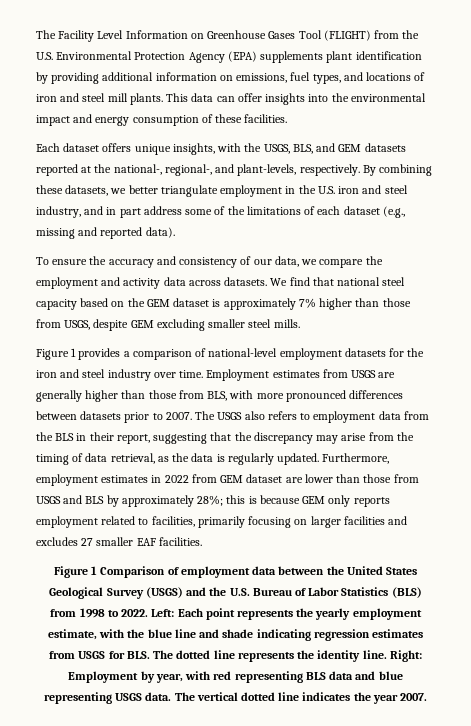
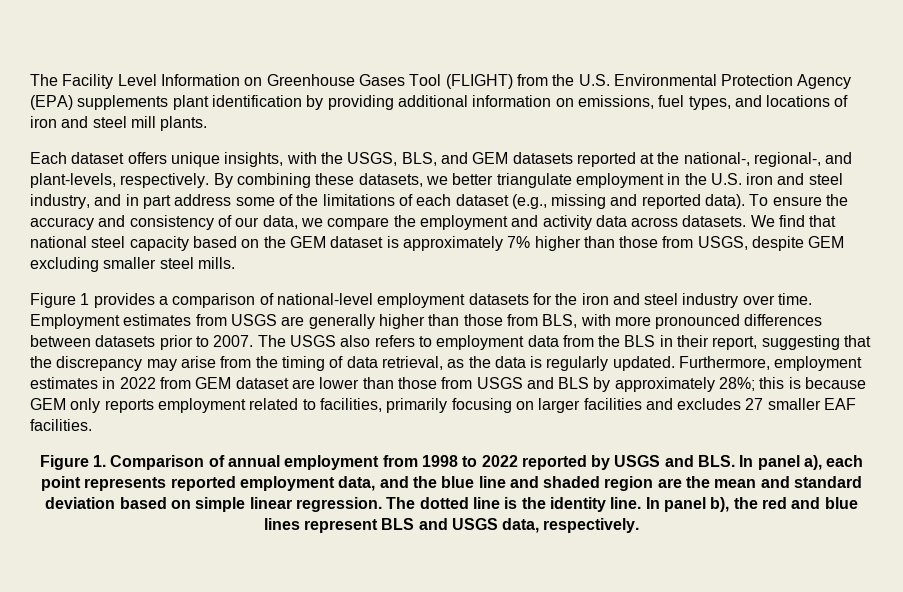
- This data can offer insights into the environmental impact and energy consumption of these facilities.
- By combining these datasets, we better triangulate employment in the U.S. iron and steel industry, and in part address some of the limitations of each dataset (e.g., missing and reported data).
- To ensure the accuracy and consistency of our data, we compare the employment and activity data across datasets.
+ By combining these datasets, we better triangulate employment in the U.S. iron and steel industry, and in part address some of the limitations of each dataset (e.g., missing and reported data). To ensure the accuracy and consistency of our data, we compare the employment and activity data across datasets.
- Figure 1 Comparison of employment data between the United States Geological Survey (USGS) and the U.S. Bureau of Labor Statistics (BLS) from 1998 to 2022. Left: Each point represents the yearly employment estimate, with the blue line and shade indicating regression estimates from USGS for BLS. The dotted line represents the identity line.
+ Figure 1. Comparison of annual employment from 1998 to 2022 reported by USGS and BLS. In panel a), each point represents reported employment data, and the blue line and shaded region are the mean and standard deviation based on simple linear regression. The dotted line is the identity line.
- Right: Employment by year, with red representing BLS data and blue representing USGS data. The vertical dotted line indicates the year 2007.
+ In panel b), the red and blue lines represent BLS and USGS data, respectively.

